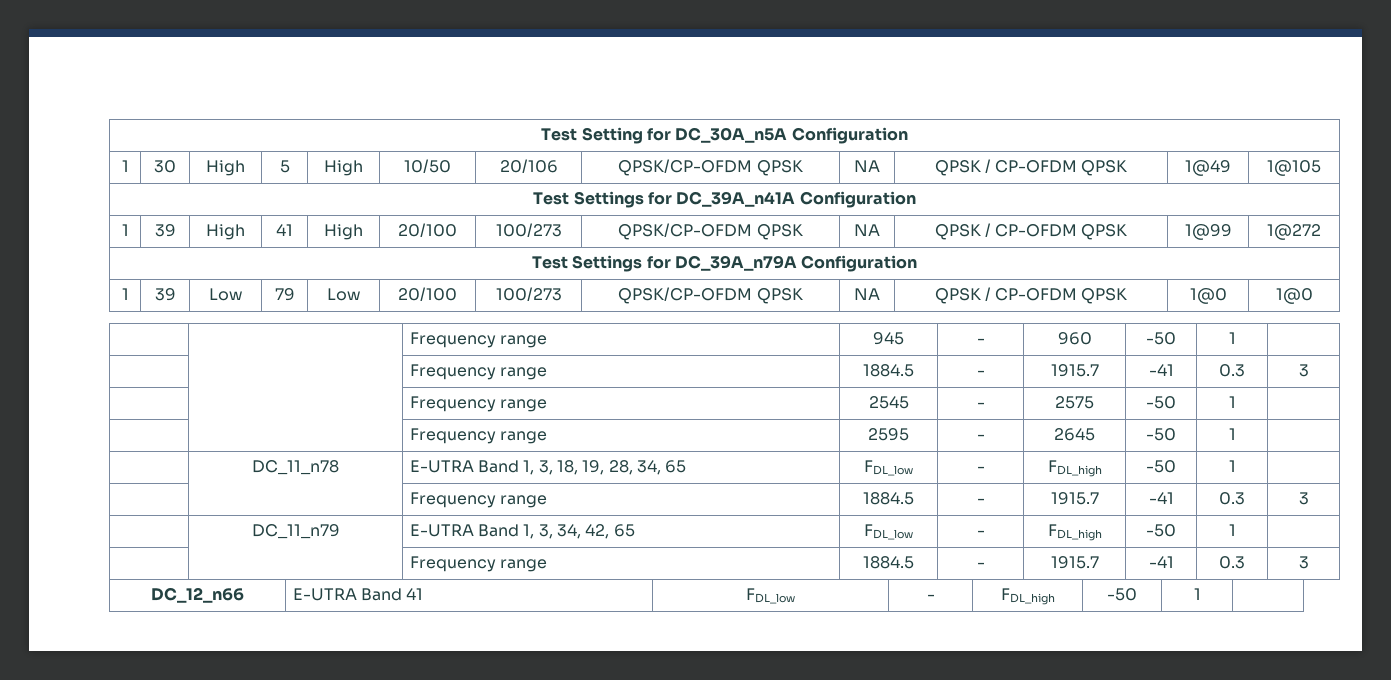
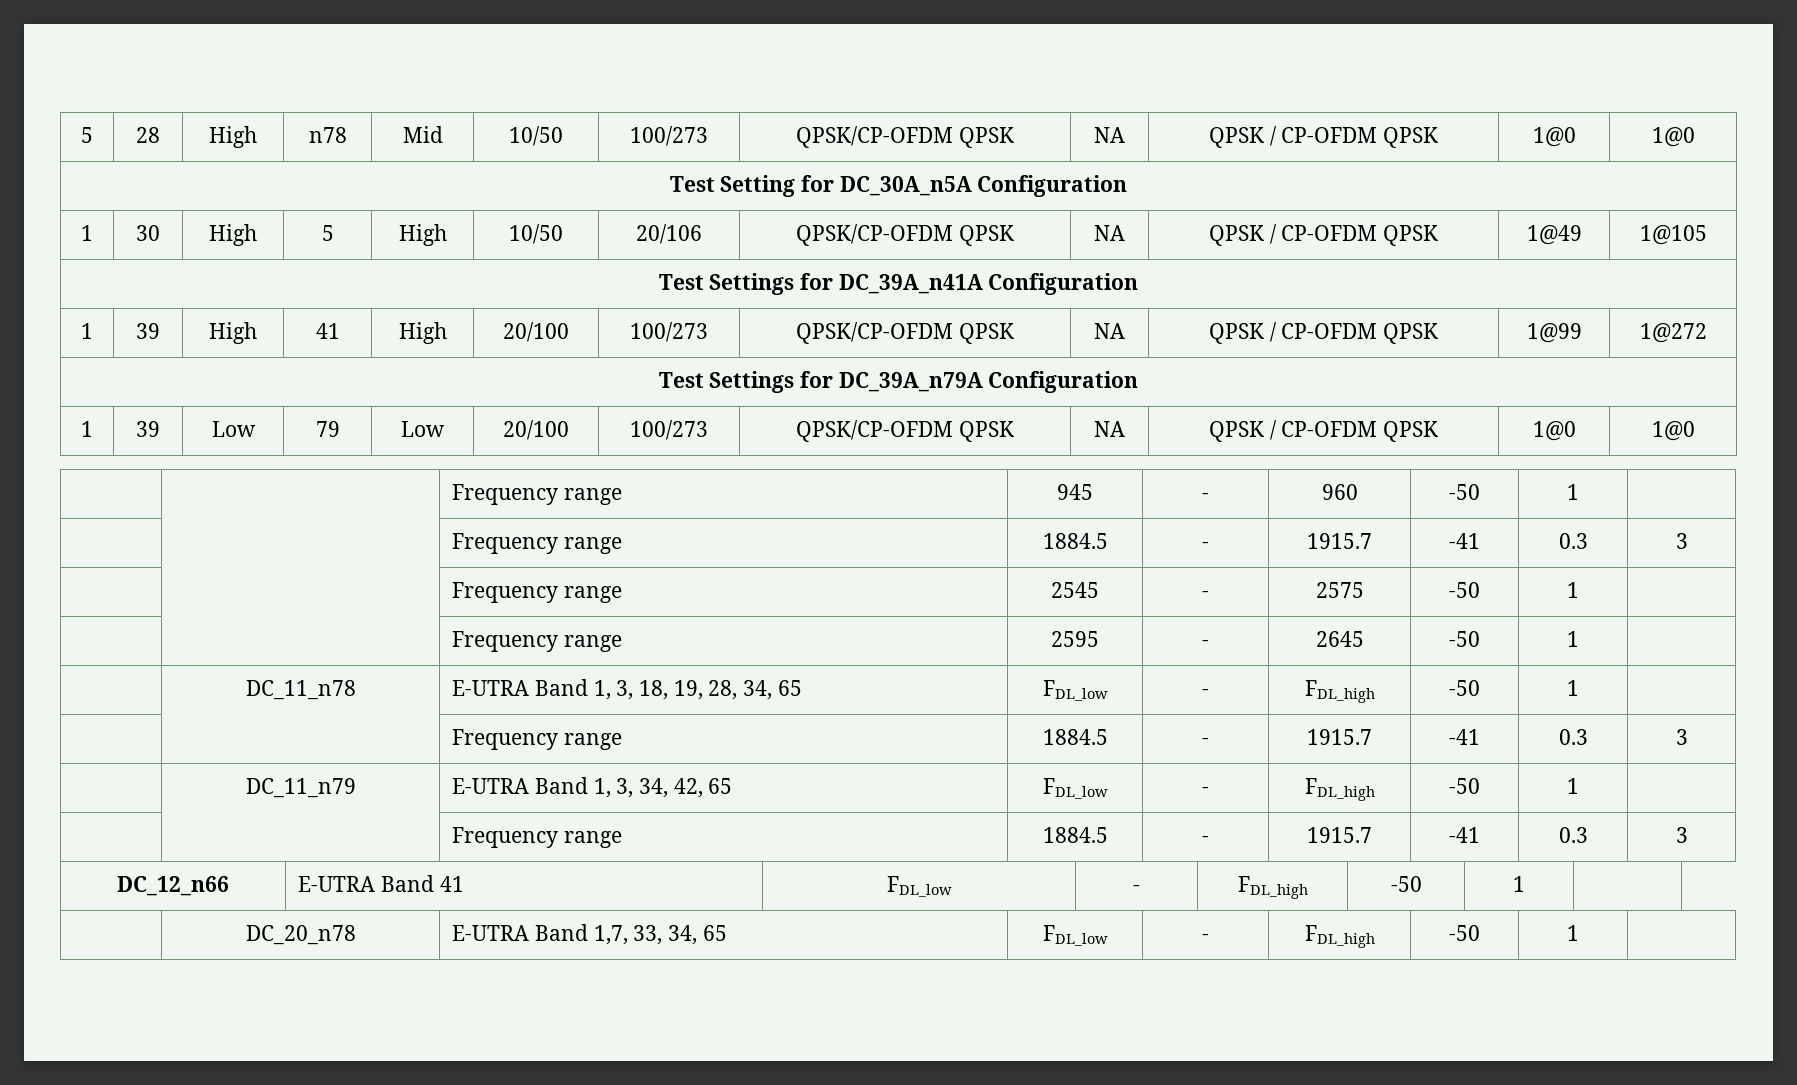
+ 5 | 28 | High | n78 | Mid | 10/50 | 100/273 | QPSK/CP-OFDM QPSK | NA | QPSK / CP-OFDM QPSK | 1@0 | 1@0
+ | DC_20_n78 | E-UTRA Band 1,7, 33, 34, 65 | FDL_low | - | FDL_high | -50 | 1 |

